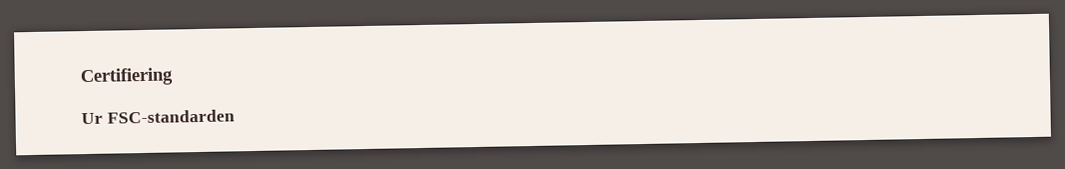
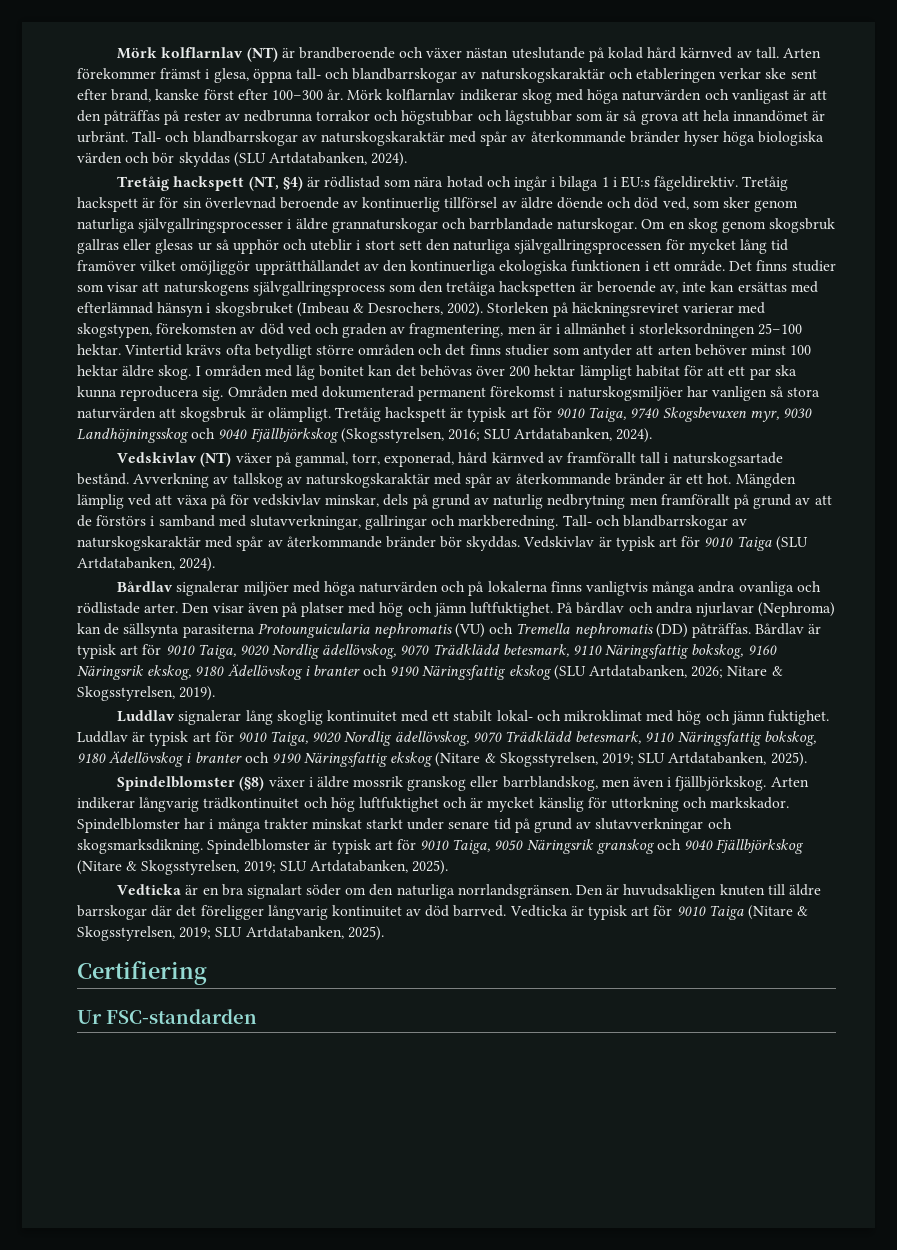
+ Mörk kolflarnlav (NT) är brandberoende och växer nästan uteslutande på kolad hård kärnved av tall. Arten förekommer främst i glesa, öppna tall- och blandbarrskogar av naturskogskaraktär och etableringen verkar ske sent efter brand, kanske först efter 100–300 år. Mörk kolflarnlav indikerar skog med höga naturvärden och vanligast är att den påträffas på rester av nedbrunna torrakor och högstubbar och lågstubbar som är så grova att hela innandömet är urbränt. Tall- och blandbarrskogar av naturskogskaraktär med spår av återkommande bränder hyser höga biologiska värden och bör skyddas (SLU Artdatabanken, 2024).
+ Tretåig hackspett (NT, §4) är rödlistad som nära hotad och ingår i bilaga 1 i EU:s fågeldirektiv. Tretåig hackspett är för sin överlevnad beroende av kontinuerlig tillförsel av äldre döende och död ved, som sker genom naturliga självgallringsprocesser i äldre grannaturskogar och barrblandade naturskogar. Om en skog genom skogsbruk gallras eller glesas ur så upphör och uteblir i stort sett den naturliga självgallringsprocessen för mycket lång tid framöver vilket omöjliggör upprätthållandet av den kontinuerliga ekologiska funktionen i ett område. Det finns studier som visar att naturskogens självgallringsprocess som den tretåiga hackspetten är beroende av, inte kan ersättas med efterlämnad hänsyn i skogsbruket (Imbeau & Desrochers, 2002). Storleken på häckningsreviret varierar med skogstypen, förekomsten av död ved och graden av fragmentering, men är i allmänhet i storleksordningen 25–100 hektar. Vintertid krävs ofta betydligt större områden och det finns studier som antyder att arten behöver minst 100 hektar äldre skog. I områden med låg bonitet kan det behövas över 200 hektar lämpligt habitat för att ett par ska kunna reproducera sig. Områden med dokumenterad permanent förekomst i naturskogsmiljöer har vanligen så stora naturvärden att skogsbruk är olämpligt. Tretåig hackspett är typisk art för 9010 Taiga, 9740 Skogsbevuxen myr, 9030 Landhöjningsskog och 9040 Fjällbjörkskog (Skogsstyrelsen, 2016; SLU Artdatabanken, 2024).
+ Vedskivlav (NT) växer på gammal, torr, exponerad, hård kärnved av framförallt tall i naturskogsartade bestånd. Avverkning av tallskog av naturskogskaraktär med spår av återkommande bränder är ett hot. Mängden lämplig ved att växa på för vedskivlav minskar, dels på grund av naturlig nedbrytning men framförallt på grund av att de förstörs i samband med slutavverkningar, gallringar och markberedning. Tall- och blandbarrskogar av naturskogskaraktär med spår av återkommande bränder bör skyddas. Vedskivlav är typisk art för 9010 Taiga (SLU Artdatabanken, 2024).
+ Bårdlav signalerar miljöer med höga naturvärden och på lokalerna finns vanligtvis många andra ovanliga och rödlistade arter. Den visar även på platser med hög och jämn luftfuktighet. På bårdlav och andra njurlavar (Nephroma) kan de sällsynta parasiterna Protounguicularia nephromatis (VU) och Tremella nephromatis (DD) påträffas. Bårdlav är typisk art för 9010 Taiga, 9020 Nordlig ädellövskog, 9070 Trädklädd betesmark, 9110 Näringsfattig bokskog, 9160 Näringsrik ekskog, 9180 Ädellövskog i branter och 9190 Näringsfattig ekskog (SLU Artdatabanken, 2026; Nitare & Skogsstyrelsen, 2019).
+ Luddlav signalerar lång skoglig kontinuitet med ett stabilt lokal- och mikroklimat med hög och jämn fuktighet. Luddlav är typisk art för 9010 Taiga, 9020 Nordlig ädellövskog, 9070 Trädklädd betesmark, 9110 Näringsfattig bokskog, 9180 Ädellövskog i branter och 9190 Näringsfattig ekskog (Nitare & Skogsstyrelsen, 2019; SLU Artdatabanken, 2025).
+ Spindelblomster (§8) växer i äldre mossrik granskog eller barrblandskog, men även i fjällbjörkskog. Arten indikerar långvarig trädkontinuitet och hög luftfuktighet och är mycket känslig för uttorkning och markskador. Spindelblomster har i många trakter minskat starkt under senare tid på grund av slutavverkningar och skogsmarksdikning. Spindelblomster är typisk art för 9010 Taiga, 9050 Näringsrik granskog och 9040 Fjällbjörkskog (Nitare & Skogsstyrelsen, 2019; SLU Artdatabanken, 2025).
+ Vedticka är en bra signalart söder om den naturliga norrlandsgränsen. Den är huvudsakligen knuten till äldre barrskogar där det föreligger långvarig kontinuitet av död barrved. Vedticka är typisk art för 9010 Taiga (Nitare & Skogsstyrelsen, 2019; SLU Artdatabanken, 2025).

